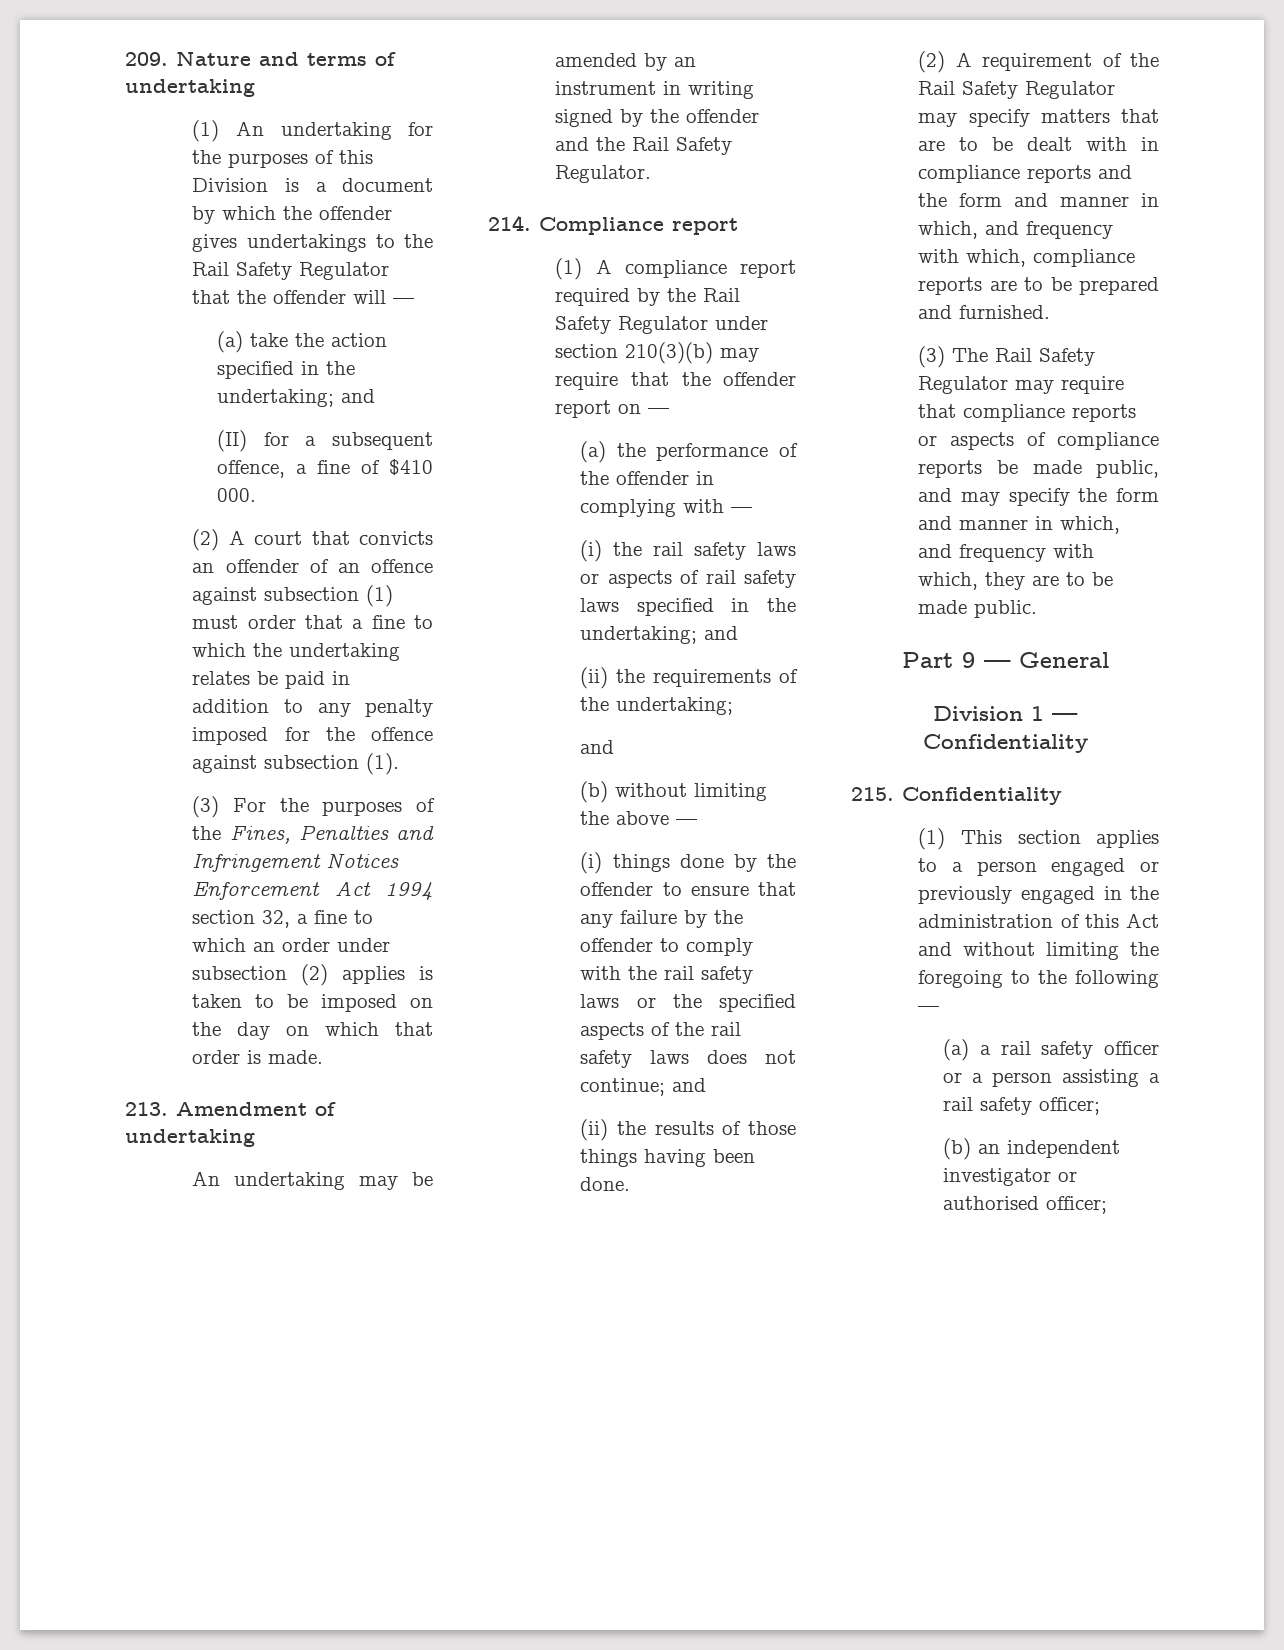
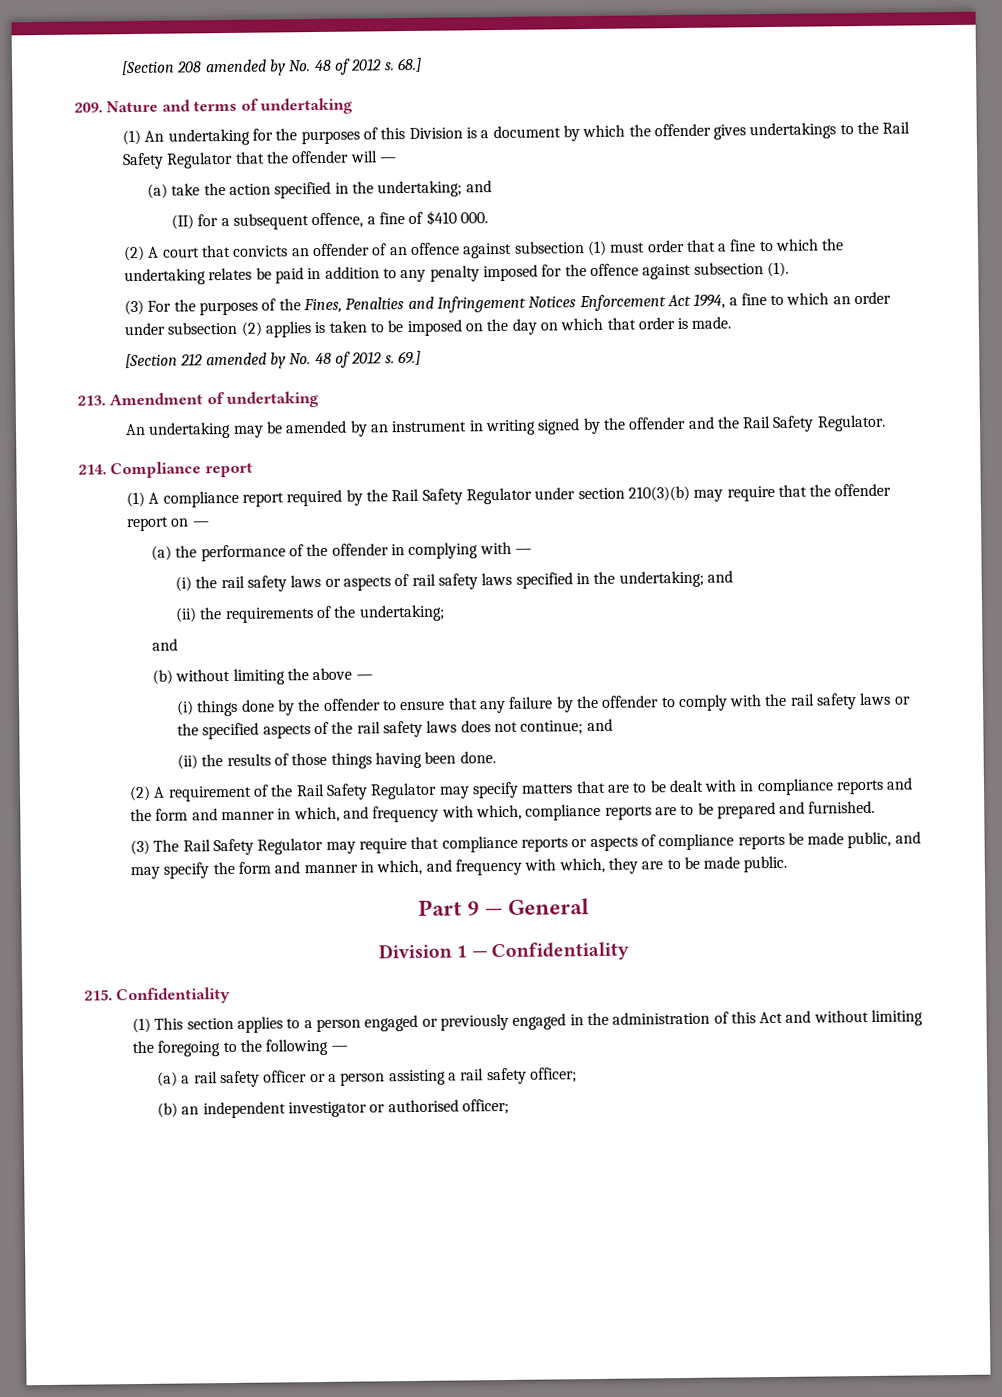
+ [Section 208 amended by No. 48 of 2012 s. 68.]
- (3) For the purposes of the Fines, Penalties and Infringement Notices Enforcement Act 1994 section 32, a fine to which an order under subsection (2) applies is taken to be imposed on the day on which that order is made.
+ (3) For the purposes of the Fines, Penalties and Infringement Notices Enforcement Act 1994, a fine to which an order under subsection (2) applies is taken to be imposed on the day on which that order is made.
+ [Section 212 amended by No. 48 of 2012 s. 69.]

